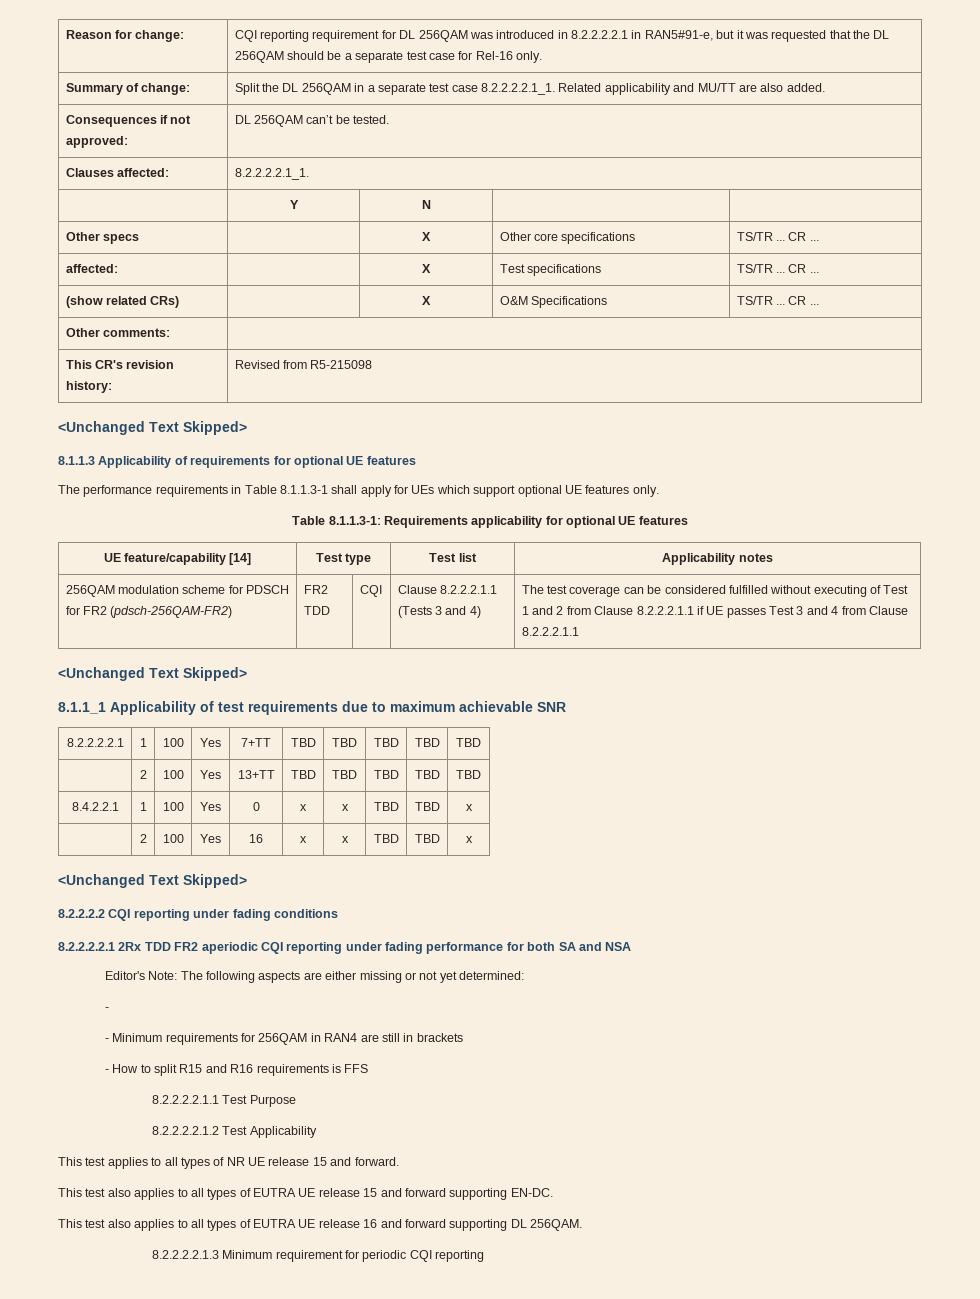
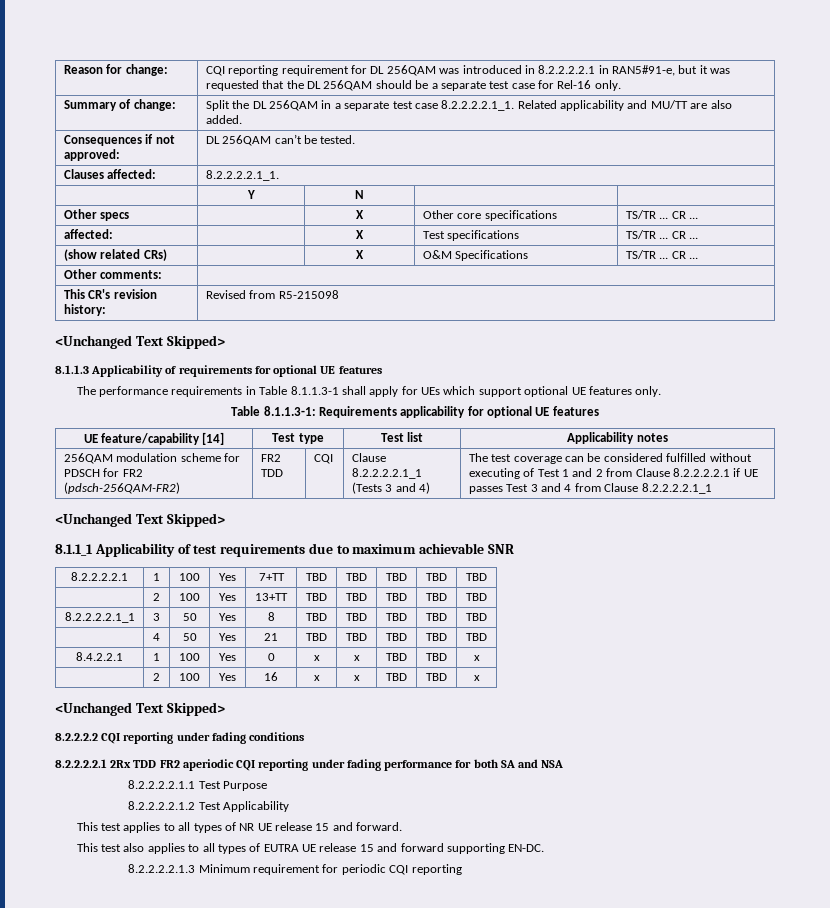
- Clause 8.2.2.2.1.1 (Tests 3 and 4)
+ Clause 8.2.2.2.2.1_1 (Tests 3 and 4)
- The test coverage can be considered fulfilled without executing of Test 1 and 2 from Clause 8.2.2.2.1.1 if UE passes Test 3 and 4 from Clause 8.2.2.2.1.1
+ The test coverage can be considered fulfilled without executing of Test 1 and 2 from Clause 8.2.2.2.2.1 if UE passes Test 3 and 4 from Clause 8.2.2.2.2.1_1
+ 8.2.2.2.2.1_1 | 3 | 50 | Yes | 8 | TBD | TBD | TBD | TBD | TBD
+ | 4 | 50 | Yes | 21 | TBD | TBD | TBD | TBD | TBD
- Editor's Note: The following aspects are either missing or not yet determined:
- -
- - Minimum requirements for 256QAM in RAN4 are still in brackets
- - How to split R15 and R16 requirements is FFS
- This test also applies to all types of EUTRA UE release 16 and forward supporting DL 256QAM.

